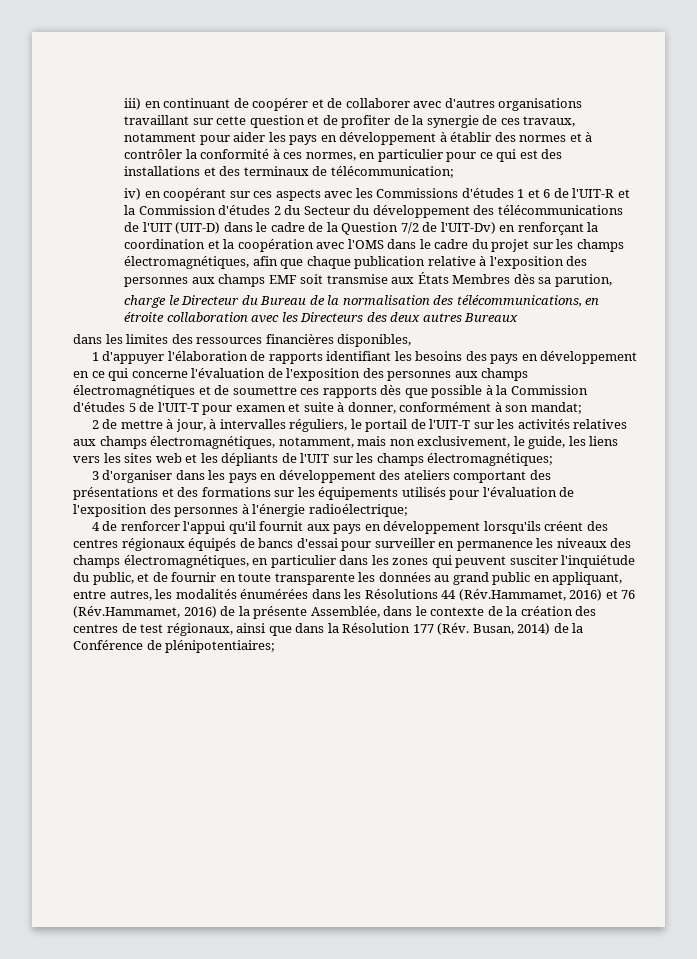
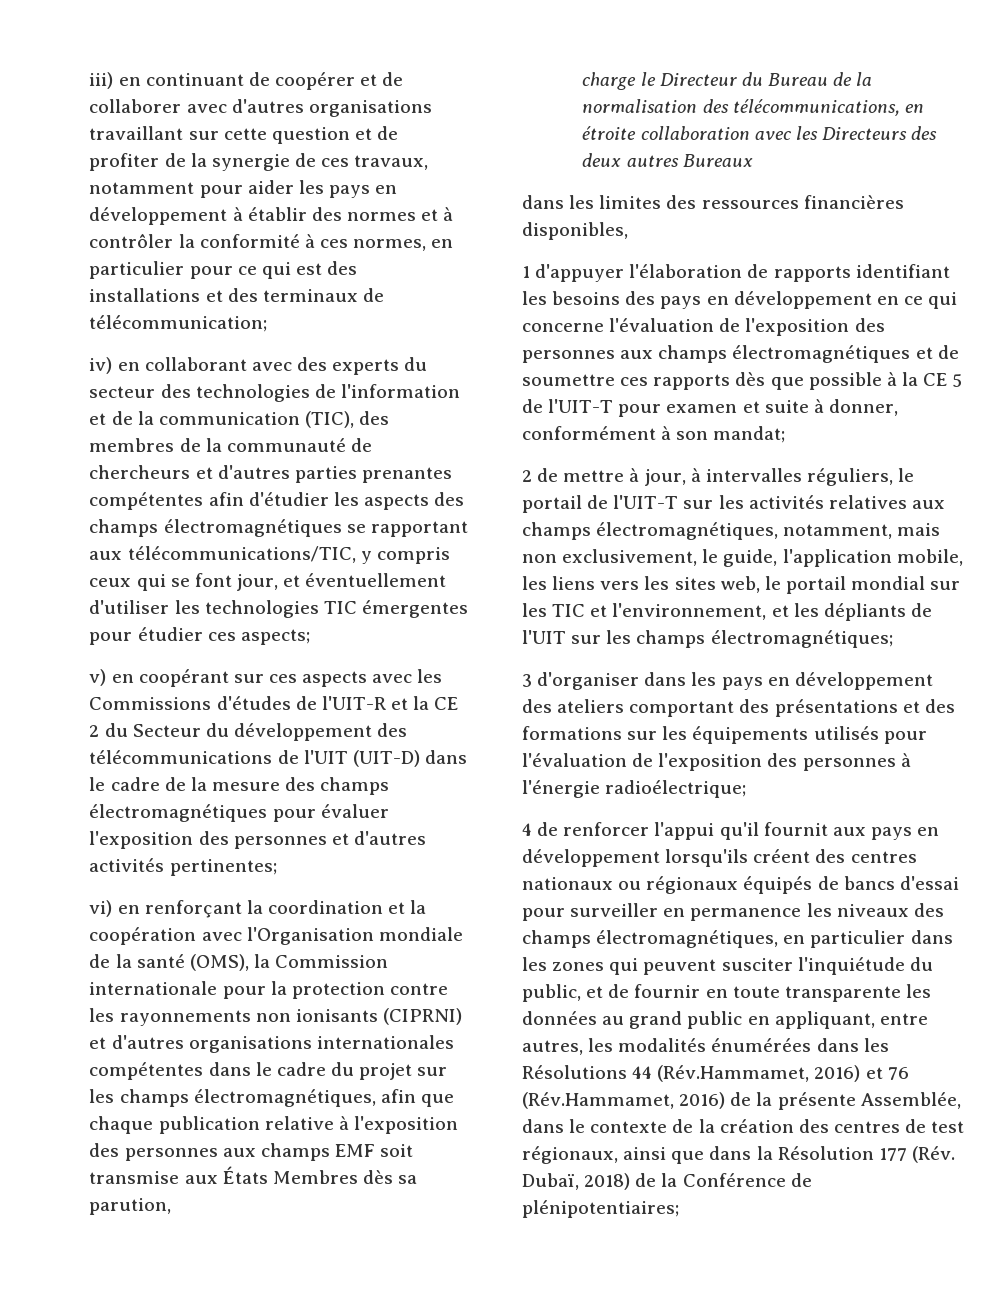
- iv) en coopérant sur ces aspects avec les Commissions d'études 1 et 6 de l'UIT-R et la Commission d'études 2 du Secteur du développement des télécommunications de l'UIT (UIT-D) dans le cadre de la Question 7/2 de l'UIT-Dv) en renforçant la coordination et la coopération avec l'OMS dans le cadre du projet sur les champs électromagnétiques, afin que chaque publication relative à l'exposition des personnes aux champs EMF soit transmise aux États Membres dès sa parution,
+ iv) en collaborant avec des experts du secteur des technologies de l'information et de la communication (TIC), des membres de la communauté de chercheurs et d'autres parties prenantes compétentes afin d'étudier les aspects des champs électromagnétiques se rapportant aux télécommunications/TIC, y compris ceux qui se font jour, et éventuellement d'utiliser les technologies TIC émergentes pour étudier ces aspects;
+ v) en coopérant sur ces aspects avec les Commissions d'études de l'UIT-R et la CE 2 du Secteur du développement des télécommunications de l'UIT (UIT-D) dans le cadre de la mesure des champs électromagnétiques pour évaluer l'exposition des personnes et d'autres activités pertinentes;
+ vi) en renforçant la coordination et la coopération avec l'Organisation mondiale de la santé (OMS), la Commission internationale pour la protection contre les rayonnements non ionisants (CIPRNI) et d'autres organisations internationales compétentes dans le cadre du projet sur les champs électromagnétiques, afin que chaque publication relative à l'exposition des personnes aux champs EMF soit transmise aux États Membres dès sa parution,
- 1 d'appuyer l'élaboration de rapports identifiant les besoins des pays en développement en ce qui concerne l'évaluation de l'exposition des personnes aux champs électromagnétiques et de soumettre ces rapports dès que possible à la Commission d'études 5 de l'UIT-T pour examen et suite à donner, conformément à son mandat;
+ 1 d'appuyer l'élaboration de rapports identifiant les besoins des pays en développement en ce qui concerne l'évaluation de l'exposition des personnes aux champs électromagnétiques et de soumettre ces rapports dès que possible à la CE 5 de l'UIT-T pour examen et suite à donner, conformément à son mandat;
- 2 de mettre à jour, à intervalles réguliers, le portail de l'UIT-T sur les activités relatives aux champs électromagnétiques, notamment, mais non exclusivement, le guide, les liens vers les sites web et les dépliants de l'UIT sur les champs électromagnétiques;
+ 2 de mettre à jour, à intervalles réguliers, le portail de l'UIT-T sur les activités relatives aux champs électromagnétiques, notamment, mais non exclusivement, le guide, l'application mobile, les liens vers les sites web, le portail mondial sur les TIC et l'environnement, et les dépliants de l'UIT sur les champs électromagnétiques;
- 4 de renforcer l'appui qu'il fournit aux pays en développement lorsqu'ils créent des centres régionaux équipés de bancs d'essai pour surveiller en permanence les niveaux des champs électromagnétiques, en particulier dans les zones qui peuvent susciter l'inquiétude du public, et de fournir en toute transparente les données au grand public en appliquant, entre autres, les modalités énumérées dans les Résolutions 44 (Rév.Hammamet, 2016) et 76 (Rév.Hammamet, 2016) de la présente Assemblée, dans le contexte de la création des centres de test régionaux, ainsi que dans la Résolution 177 (Rév. Busan, 2014) de la Conférence de plénipotentiaires;
+ 4 de renforcer l'appui qu'il fournit aux pays en développement lorsqu'ils créent des centres nationaux ou régionaux équipés de bancs d'essai pour surveiller en permanence les niveaux des champs électromagnétiques, en particulier dans les zones qui peuvent susciter l'inquiétude du public, et de fournir en toute transparente les données au grand public en appliquant, entre autres, les modalités énumérées dans les Résolutions 44 (Rév.Hammamet, 2016) et 76 (Rév.Hammamet, 2016) de la présente Assemblée, dans le contexte de la création des centres de test régionaux, ainsi que dans la Résolution 177 (Rév. Dubaï, 2018) de la Conférence de plénipotentiaires;

